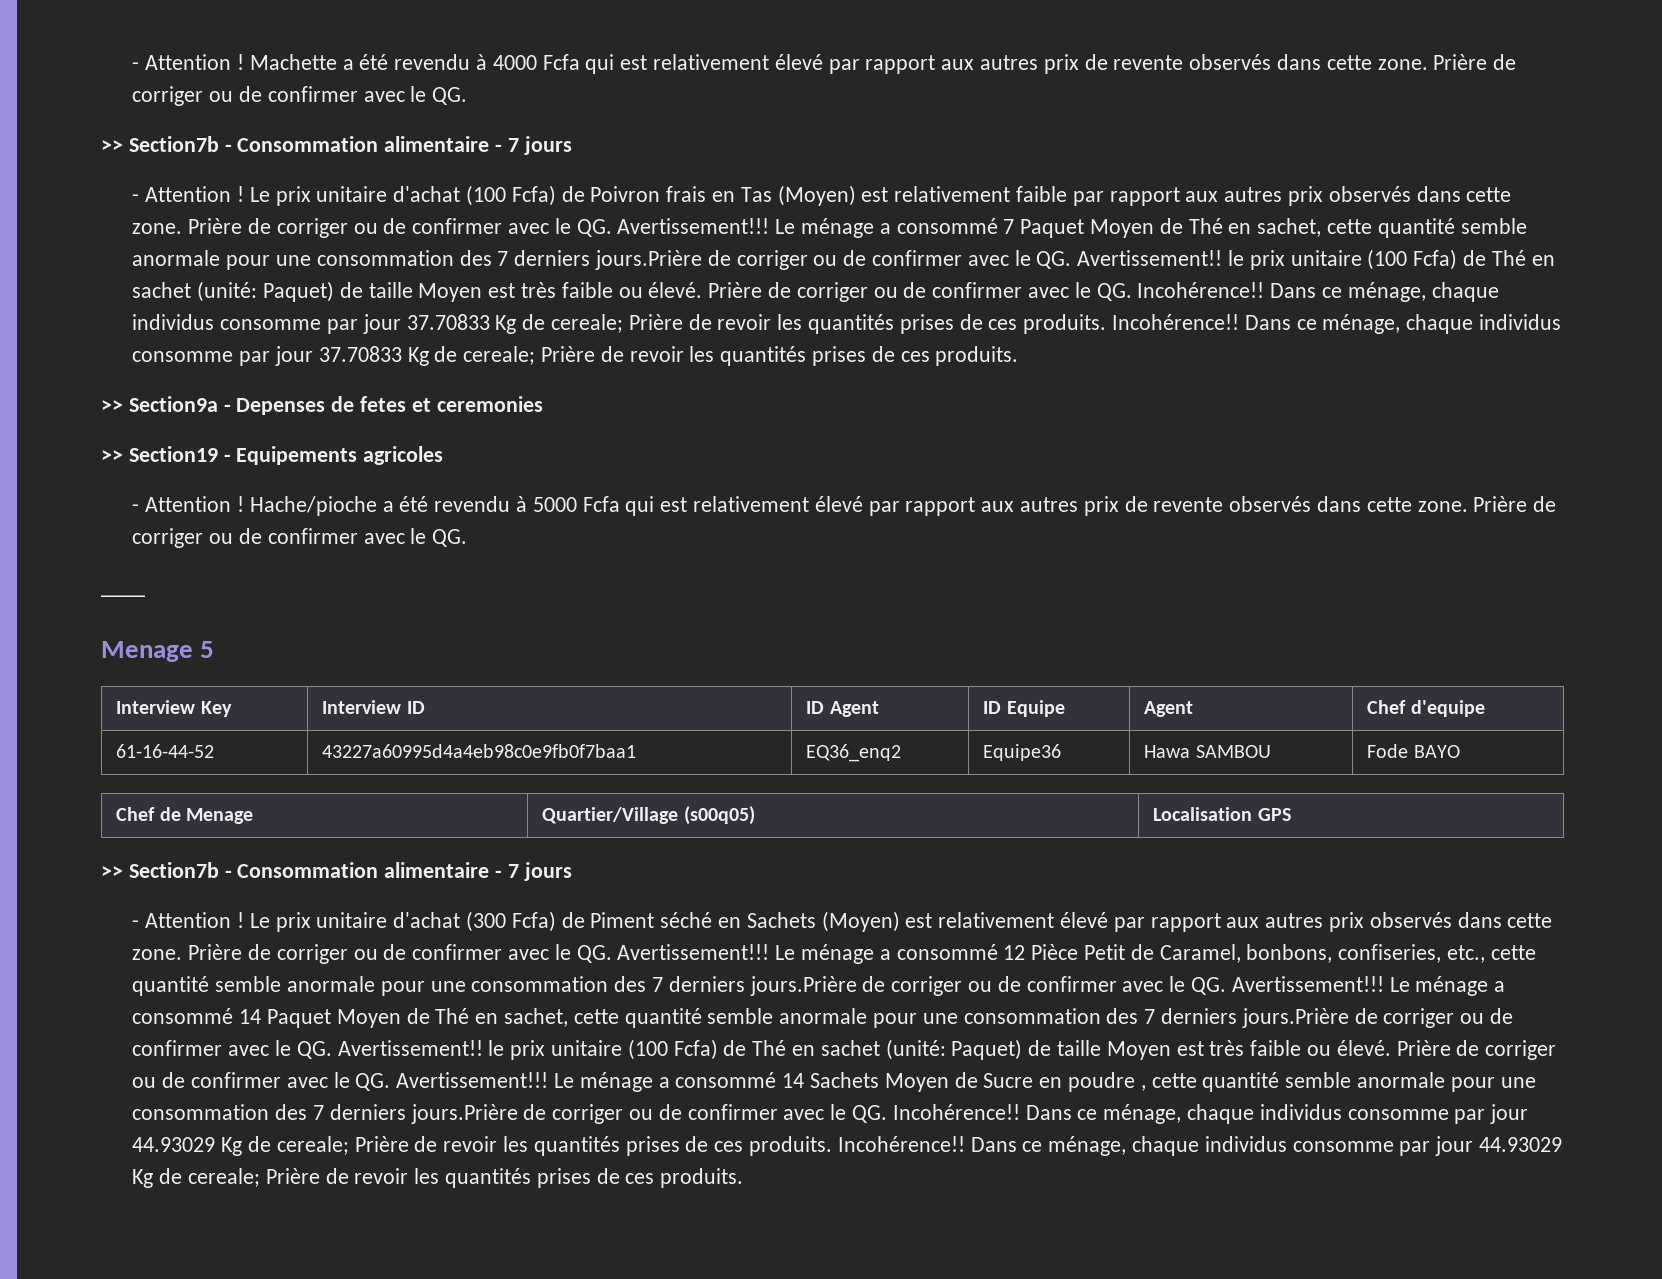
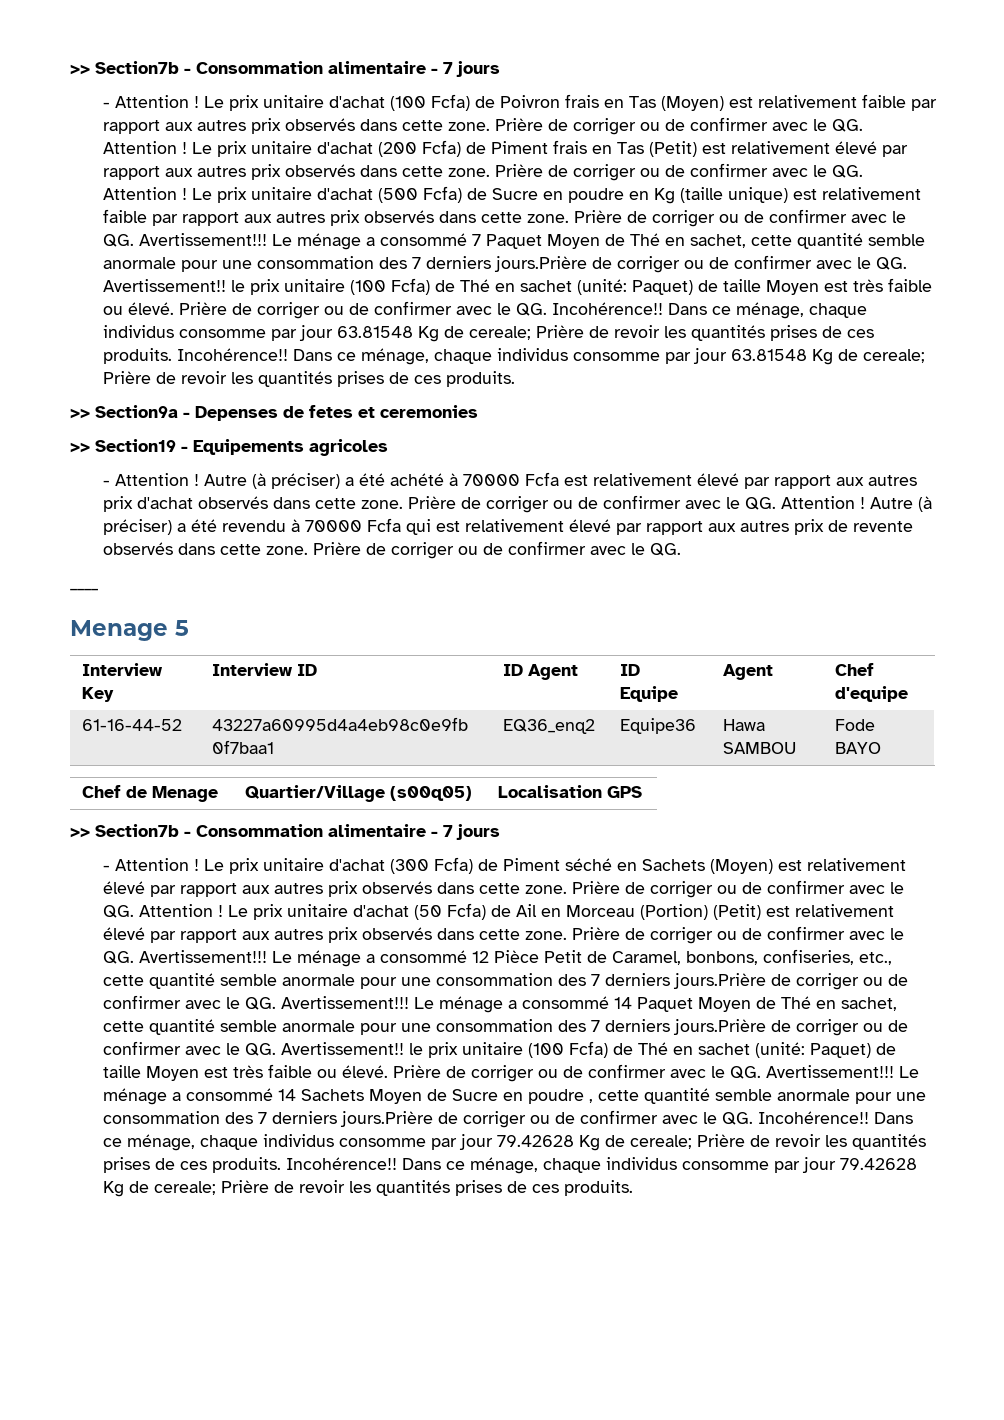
- - Attention ! Machette a été revendu à 4000 Fcfa qui est relativement élevé par rapport aux autres prix de revente observés dans cette zone. Prière de corriger ou de confirmer avec le QG.
- Le prix unitaire d'achat (100 Fcfa) de Poivron frais en Tas (Moyen) est relativement faible par rapport aux autres prix observés dans cette zone. Prière de corriger ou de confirmer avec le QG. Avertissement!!!
+ Le prix unitaire d'achat (100 Fcfa) de Poivron frais en Tas (Moyen) est relativement faible par rapport aux autres prix observés dans cette zone. Prière de corriger ou de confirmer avec le QG. Attention ! Le prix unitaire d'achat (200 Fcfa) de Piment frais en Tas (Petit) est relativement élevé par rapport aux autres prix observés dans cette zone. Prière de corriger ou de confirmer avec le QG. Attention ! Le prix unitaire d'achat (500 Fcfa) de Sucre en poudre en Kg (taille unique) est relativement faible par rapport aux autres prix observés dans cette zone. Prière de corriger ou de confirmer avec le QG. Avertissement!!!
- Prière de corriger ou de confirmer avec le QG. Incohérence!! Dans ce ménage, chaque individus consomme par jour 37.70833 Kg de cereale; Prière de revoir les quantités prises de ces produits. Incohérence!! Dans ce ménage, chaque individus consomme par jour 37.70833 Kg de cereale; Prière de revoir les quantités prises de ces produits.
+ Prière de corriger ou de confirmer avec le QG. Incohérence!! Dans ce ménage, chaque individus consomme par jour 63.81548 Kg de cereale; Prière de revoir les quantités prises de ces produits. Incohérence!! Dans ce ménage, chaque individus consomme par jour 63.81548 Kg de cereale; Prière de revoir les quantités prises de ces produits.
- Hache/pioche a été revendu à 5000 Fcfa qui est relativement élevé par rapport aux autres prix de revente observés dans cette zone.
+ Autre (à préciser) a été achété à 70000 Fcfa est relativement élevé par rapport aux autres prix d'achat observés dans cette zone. Prière de corriger ou de confirmer avec le QG. Attention ! Autre (à préciser) a été revendu à 70000 Fcfa qui est relativement élevé par rapport aux autres prix de revente observés dans cette zone.
- Le prix unitaire d'achat (300 Fcfa) de Piment séché en Sachets (Moyen) est relativement élevé par rapport aux autres prix observés dans cette zone. Prière de corriger ou de confirmer avec le QG. Avertissement!!!
+ Le prix unitaire d'achat (300 Fcfa) de Piment séché en Sachets (Moyen) est relativement élevé par rapport aux autres prix observés dans cette zone. Prière de corriger ou de confirmer avec le QG. Attention ! Le prix unitaire d'achat (50 Fcfa) de Ail en Morceau (Portion) (Petit) est relativement élevé par rapport aux autres prix observés dans cette zone. Prière de corriger ou de confirmer avec le QG. Avertissement!!!
- Le ménage a consommé 14 Sachets Moyen de Sucre en poudre , cette quantité semble anormale pour une consommation des 7 derniers jours.Prière de corriger ou de confirmer avec le QG. Incohérence!! Dans ce ménage, chaque individus consomme par jour 44.93029 Kg de cereale; Prière de revoir les quantités prises de ces produits. Incohérence!! Dans ce ménage, chaque individus consomme par jour 44.93029 Kg de cereale; Prière de revoir les quantités prises de ces produits.
+ Le ménage a consommé 14 Sachets Moyen de Sucre en poudre , cette quantité semble anormale pour une consommation des 7 derniers jours.Prière de corriger ou de confirmer avec le QG. Incohérence!! Dans ce ménage, chaque individus consomme par jour 79.42628 Kg de cereale; Prière de revoir les quantités prises de ces produits. Incohérence!! Dans ce ménage, chaque individus consomme par jour 79.42628 Kg de cereale; Prière de revoir les quantités prises de ces produits.

